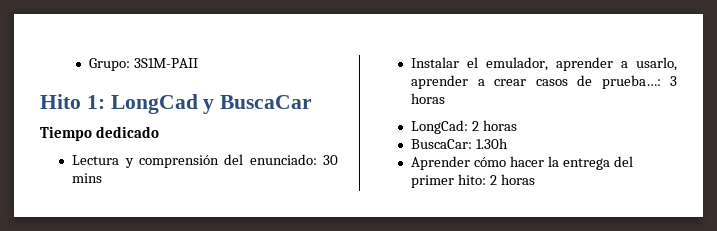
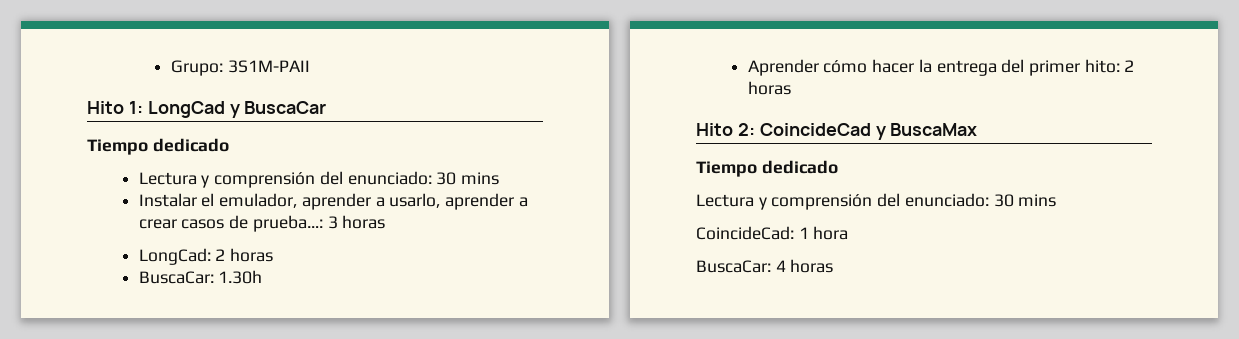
+ Hito 2: CoincideCad y BuscaMax
+ Tiempo dedicado
+ Lectura y comprensión del enunciado: 30 mins
+ CoincideCad: 1 hora
+ BuscaCar: 4 horas

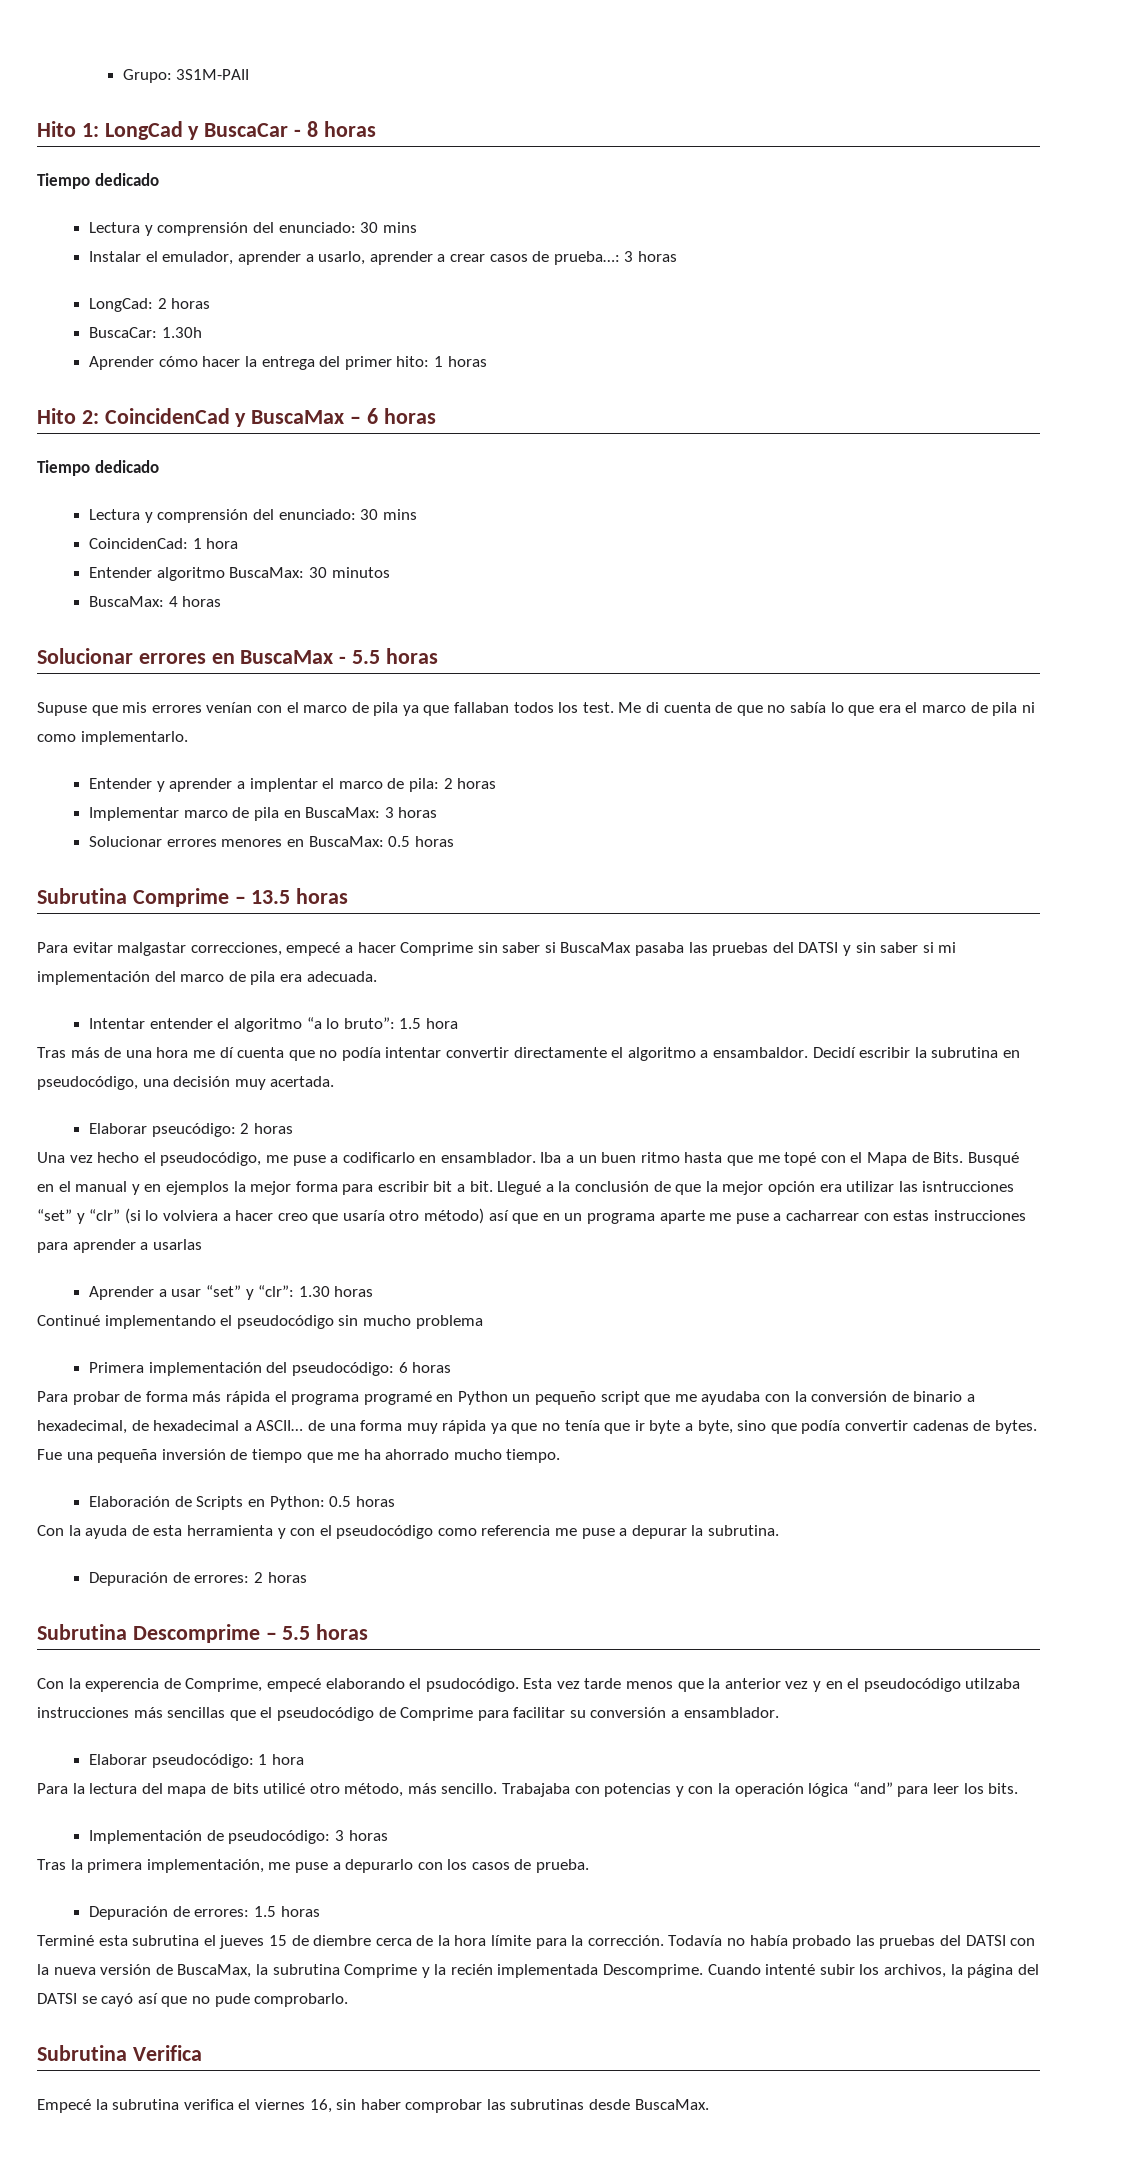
- Hito 1: LongCad y BuscaCar
+ Hito 1: LongCad y BuscaCar - 8 horas
- Aprender cómo hacer la entrega del primer hito: 2 horas
+ Aprender cómo hacer la entrega del primer hito: 1 horas
- Hito 2: CoincideCad y BuscaMax
+ Hito 2: CoincidenCad y BuscaMax – 6 horas
  Tiempo dedicado
  Lectura y comprensión del enunciado: 30 mins
- CoincideCad: 1 hora
- BuscaCar: 4 horas
+ CoincidenCad: 1 hora
+ Entender algoritmo BuscaMax: 30 minutos
+ BuscaMax: 4 horas
+ Solucionar errores en BuscaMax - 5.5 horas
+ Supuse que mis errores venían con el marco de pila ya que fallaban todos los test. Me di cuenta de que no sabía lo que era el marco de pila ni como implementarlo.
+ Entender y aprender a implentar el marco de pila: 2 horas
+ Implementar marco de pila en BuscaMax: 3 horas
+ Solucionar errores menores en BuscaMax: 0.5 horas
+ Subrutina Comprime – 13.5 horas
+ Para evitar malgastar correcciones, empecé a hacer Comprime sin saber si BuscaMax pasaba las pruebas del DATSI y sin saber si mi implementación del marco de pila era adecuada.
+ Intentar entender el algoritmo “a lo bruto”: 1.5 hora
+ Tras más de una hora me dí cuenta que no podía intentar convertir directamente el algoritmo a ensambaldor. Decidí escribir la subrutina en pseudocódigo, una decisión muy acertada.
+ Elaborar pseucódigo: 2 horas
+ Una vez hecho el pseudocódigo, me puse a codificarlo en ensamblador. Iba a un buen ritmo hasta que me topé con el Mapa de Bits. Busqué en el manual y en ejemplos la mejor forma para escribir bit a bit. Llegué a la conclusión de que la mejor opción era utilizar las isntrucciones “set” y “clr” (si lo volviera a hacer creo que usaría otro método) así que en un programa aparte me puse a cacharrear con estas instrucciones para aprender a usarlas
+ Aprender a usar “set” y “clr”: 1.30 horas
+ Continué implementando el pseudocódigo sin mucho problema
+ Primera implementación del pseudocódigo: 6 horas
+ Para probar de forma más rápida el programa programé en Python un pequeño script que me ayudaba con la conversión de binario a hexadecimal, de hexadecimal a ASCII… de una forma muy rápida ya que no tenía que ir byte a byte, sino que podía convertir cadenas de bytes. Fue una pequeña inversión de tiempo que me ha ahorrado mucho tiempo.
+ Elaboración de Scripts en Python: 0.5 horas
+ Con la ayuda de esta herramienta y con el pseudocódigo como referencia me puse a depurar la subrutina.
+ Depuración de errores: 2 horas
+ Subrutina Descomprime – 5.5 horas
+ Con la experencia de Comprime, empecé elaborando el psudocódigo. Esta vez tarde menos que la anterior vez y en el pseudocódigo utilzaba instrucciones más sencillas que el pseudocódigo de Comprime para facilitar su conversión a ensamblador.
+ Elaborar pseudocódigo: 1 hora
+ Para la lectura del mapa de bits utilicé otro método, más sencillo. Trabajaba con potencias y con la operación lógica “and” para leer los bits.
+ Implementación de pseudocódigo: 3 horas
+ Tras la primera implementación, me puse a depurarlo con los casos de prueba.
+ Depuración de errores: 1.5 horas
+ Terminé esta subrutina el jueves 15 de diembre cerca de la hora límite para la corrección. Todavía no había probado las pruebas del DATSI con la nueva versión de BuscaMax, la subrutina Comprime y la recién implementada Descomprime. Cuando intenté subir los archivos, la página del DATSI se cayó así que no pude comprobarlo.
+ Subrutina Verifica
+ Empecé la subrutina verifica el viernes 16, sin haber comprobar las subrutinas desde BuscaMax.

